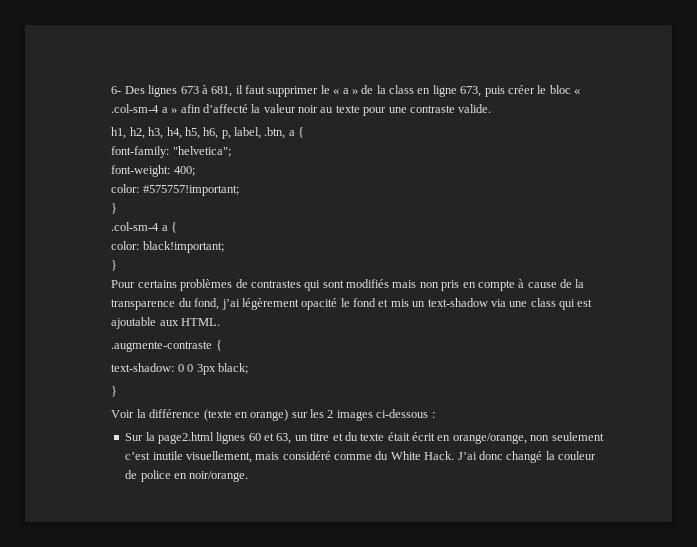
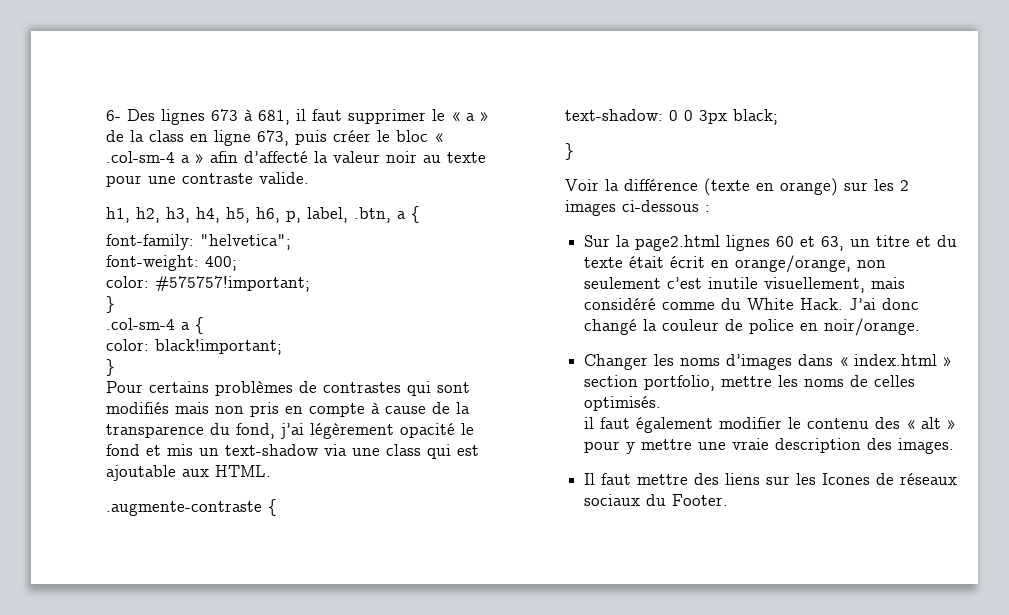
+ Changer les noms d’images dans « index.html » section portfolio, mettre les noms de celles optimisés.
+ il faut également modifier le contenu des « alt » pour y mettre une vraie description des images.
+ Il faut mettre des liens sur les Icones de réseaux sociaux du Footer.

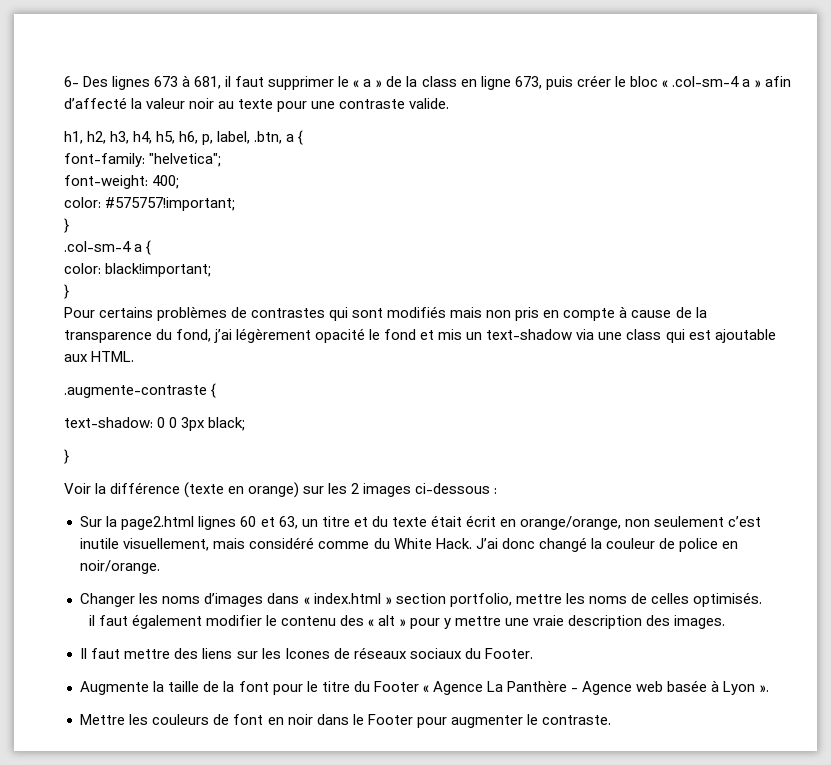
+ Augmente la taille de la font pour le titre du Footer « Agence La Panthère - Agence web basée à Lyon ».
+ Mettre les couleurs de font en noir dans le Footer pour augmenter le contraste.

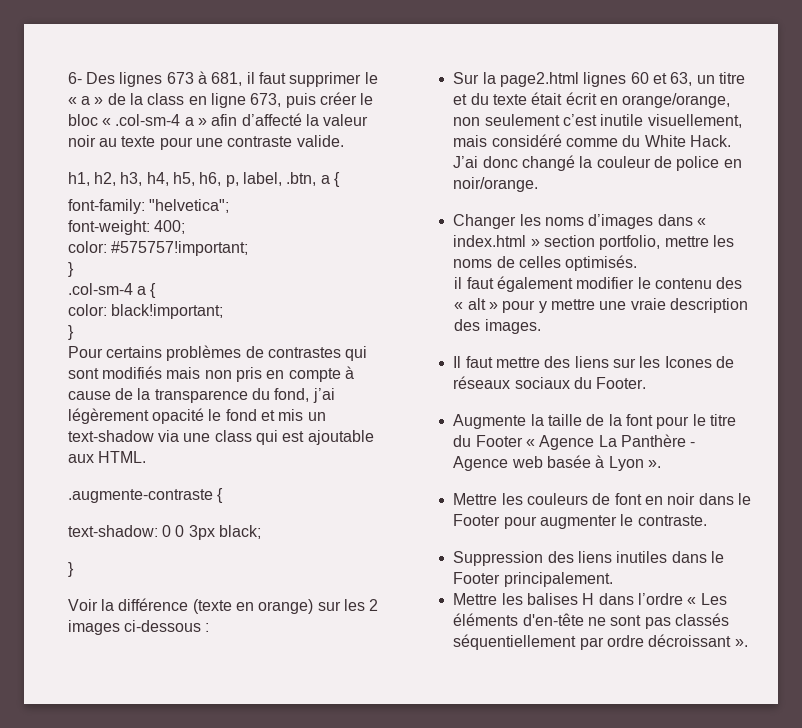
+ Suppression des liens inutiles dans le Footer principalement.
+ Mettre les balises H dans l’ordre « Les éléments d'en-tête ne sont pas classés séquentiellement par ordre décroissant ».

